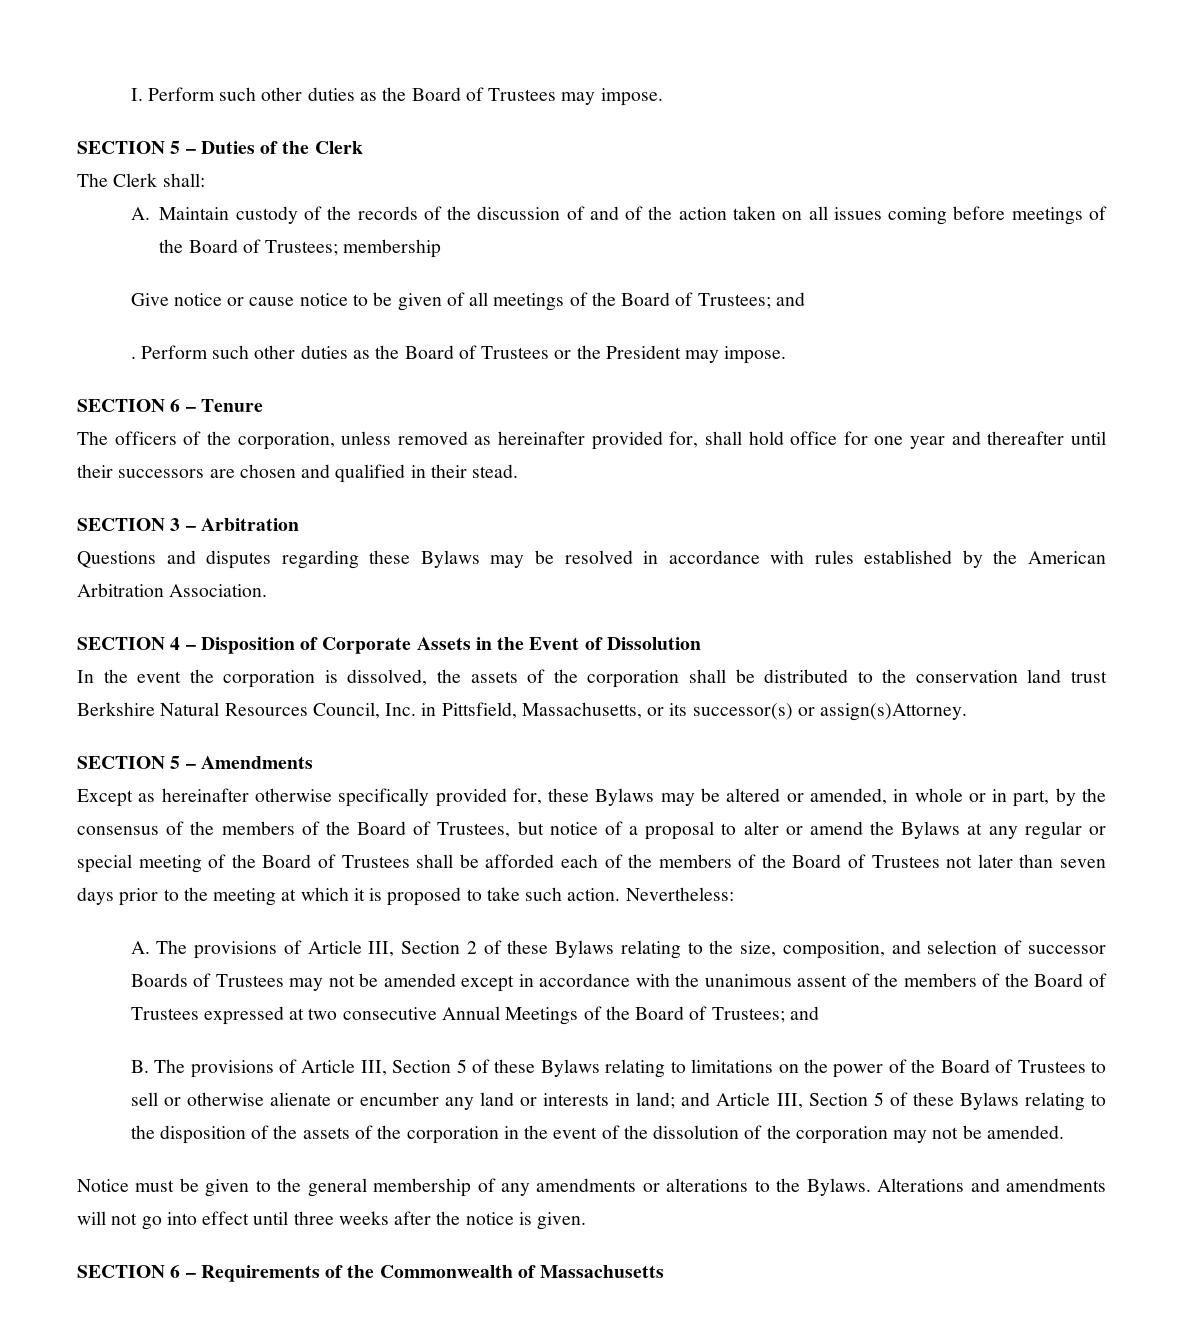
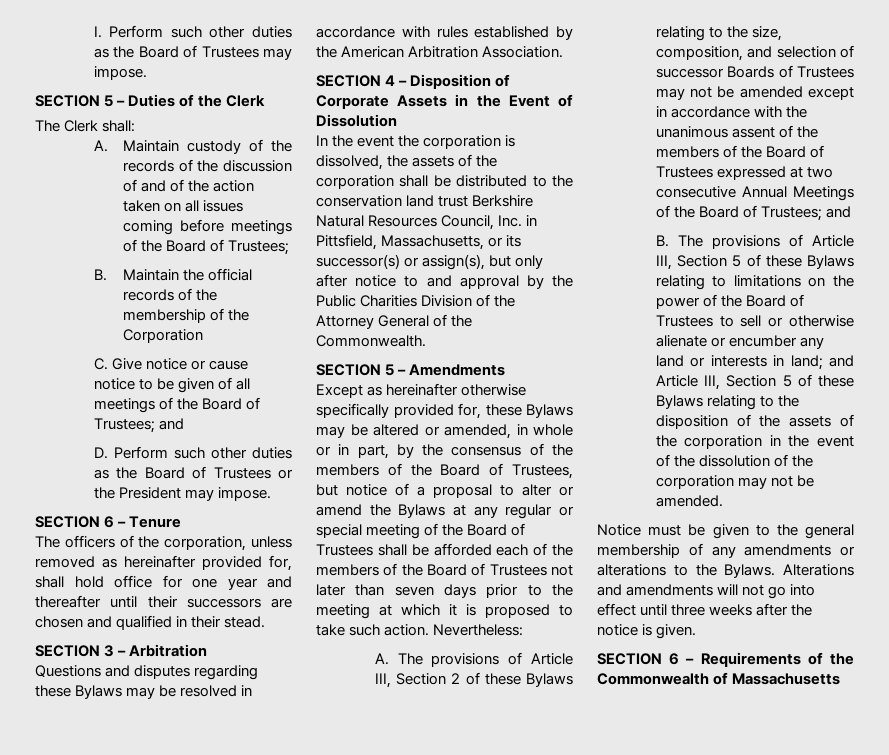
- A. Maintain custody of the records of the discussion of and of the action taken on all issues coming before meetings of the Board of Trustees; membership
- Give notice or cause notice to be given of all meetings of the Board of Trustees; and
+ A. Maintain custody of the records of the discussion of and of the action taken on all issues coming before meetings of the Board of Trustees;
+ B. Maintain the official records of the membership of the Corporation
+ C. Give notice or cause notice to be given of all meetings of the Board of Trustees; and
- . Perform such other duties as the Board of Trustees or the President may impose.
+ D. Perform such other duties as the Board of Trustees or the President may impose.
- In the event the corporation is dissolved, the assets of the corporation shall be distributed to the conservation land trust Berkshire Natural Resources Council, Inc. in Pittsfield, Massachusetts, or its successor(s) or assign(s)Attorney.
+ In the event the corporation is dissolved, the assets of the corporation shall be distributed to the conservation land trust Berkshire Natural Resources Council, Inc. in Pittsfield, Massachusetts, or its successor(s) or assign(s), but only after notice to and approval by the Public Charities Division of the Attorney General of the Commonwealth.

